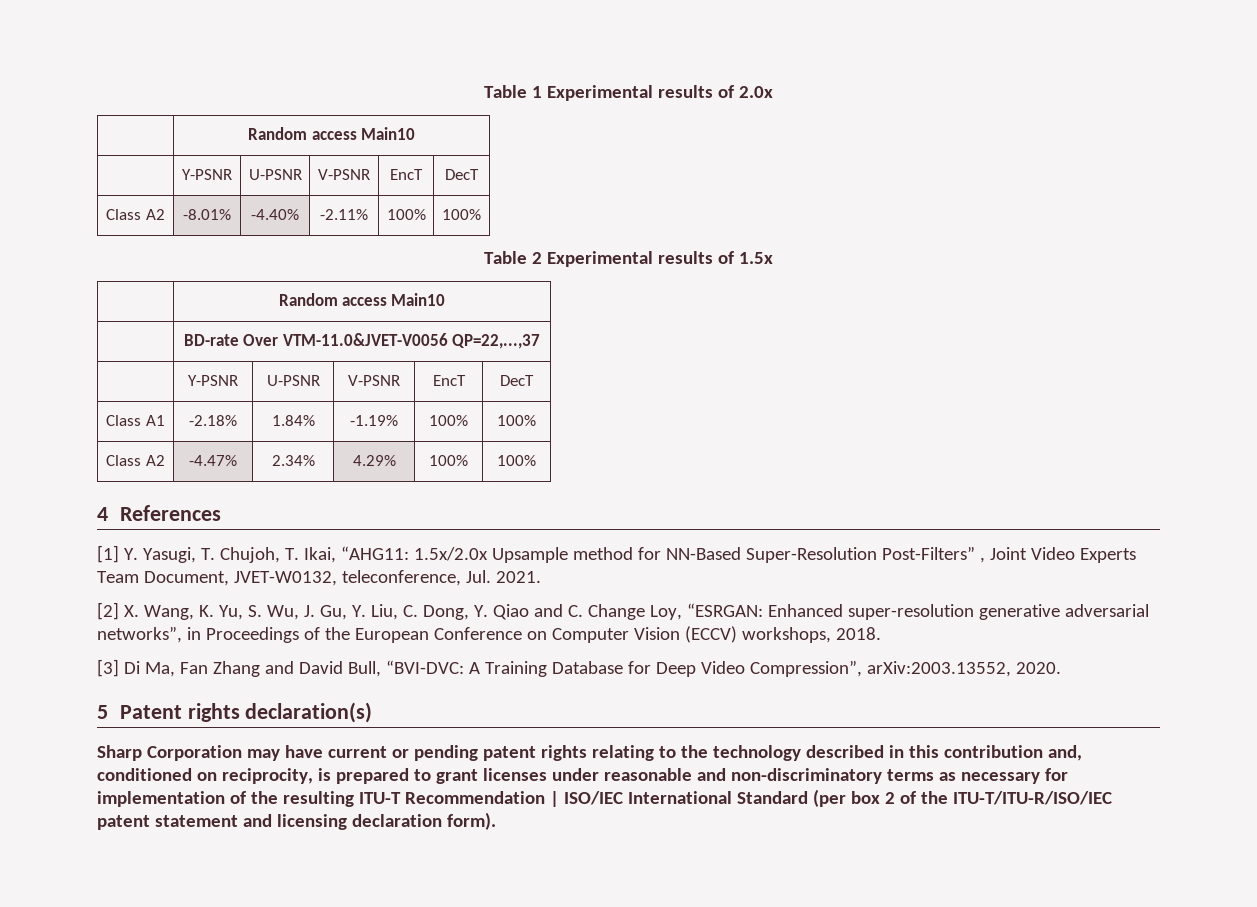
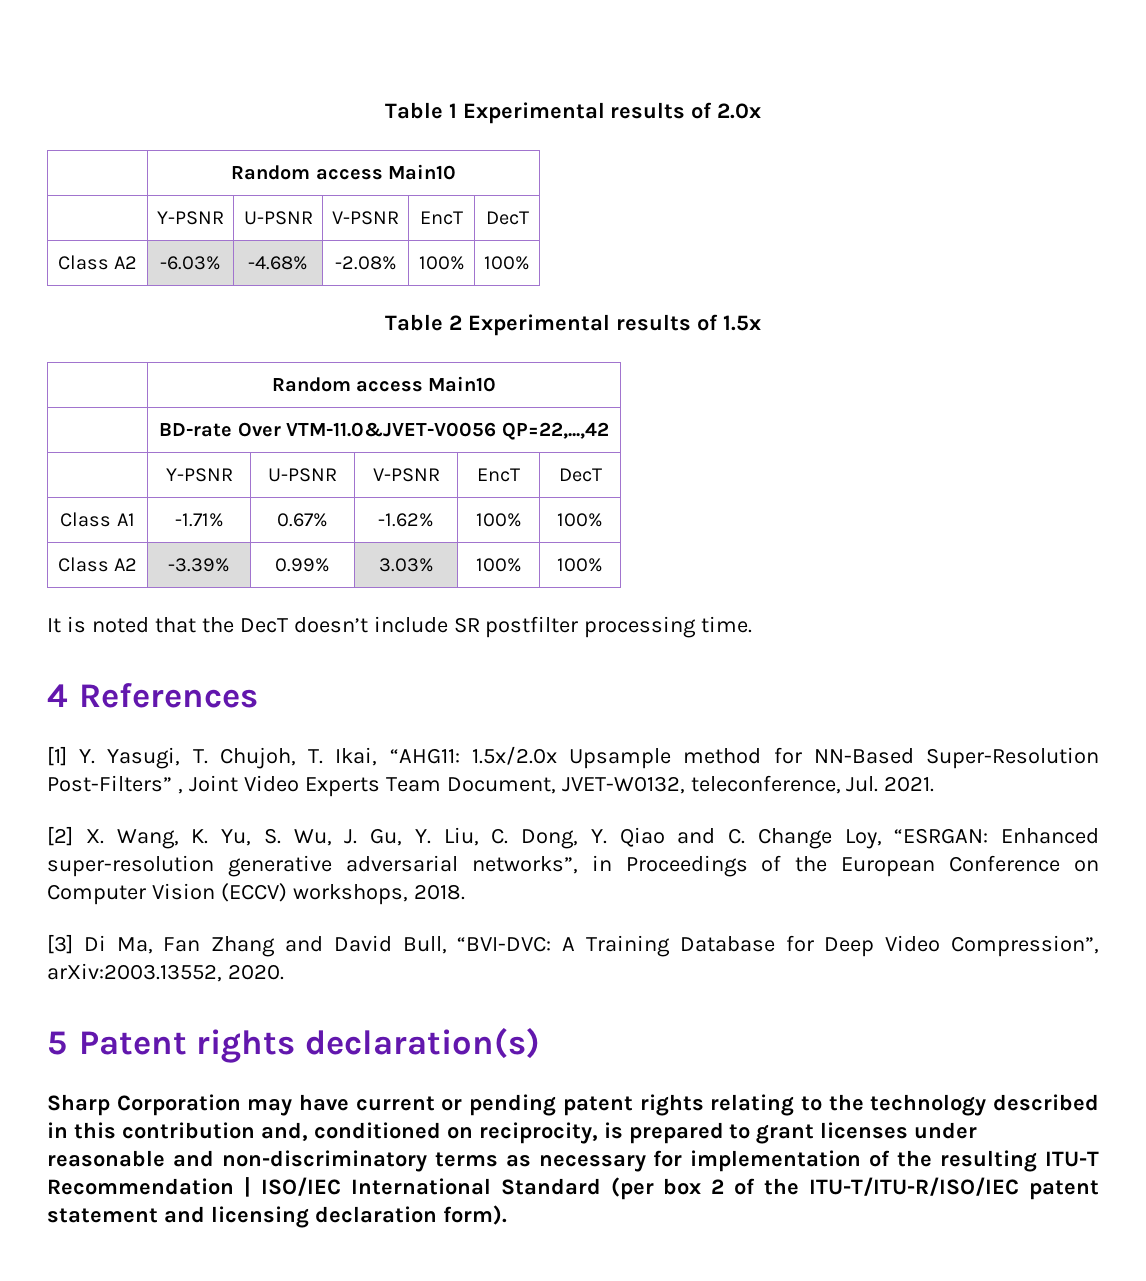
- Class A2 | -8.01% | -4.40% | -2.11% | 100% | 100%
+ Class A2 | -6.03% | -4.68% | -2.08% | 100% | 100%
- | BD-rate Over VTM-11.0&JVET-V0056 QP=22,...,37
+ | BD-rate Over VTM-11.0&JVET-V0056 QP=22,...,42
- Class A1 | -2.18% | 1.84% | -1.19% | 100% | 100%
+ Class A1 | -1.71% | 0.67% | -1.62% | 100% | 100%
- Class A2 | -4.47% | 2.34% | 4.29% | 100% | 100%
+ Class A2 | -3.39% | 0.99% | 3.03% | 100% | 100%
+ It is noted that the DecT doesn’t include SR postfilter processing time.

